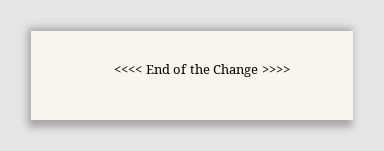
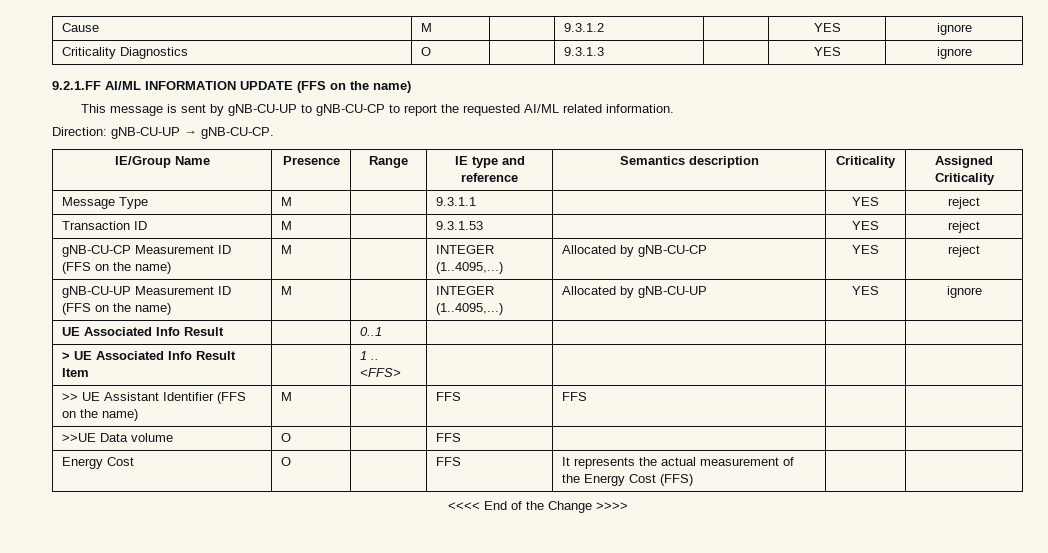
+ Cause | M | | 9.3.1.2 | | YES | ignore
+ Criticality Diagnostics | O | | 9.3.1.3 | | YES | ignore
+ 9.2.1.FF AI/ML INFORMATION UPDATE (FFS on the name)
+ This message is sent by gNB-CU-UP to gNB-CU-CP to report the requested AI/ML related information.
+ Direction: gNB-CU-UP → gNB-CU-CP.
+ IE/Group Name | Presence | Range | IE type and reference | Semantics description | Criticality | Assigned Criticality
+ Message Type | M | | 9.3.1.1 | | YES | reject
+ Transaction ID | M | | 9.3.1.53 | | YES | reject
+ gNB-CU-CP Measurement ID (FFS on the name) | M | | INTEGER (1..4095,...) | Allocated by gNB-CU-CP | YES | reject
+ gNB-CU-UP Measurement ID (FFS on the name) | M | | INTEGER (1..4095,...) | Allocated by gNB-CU-UP | YES | ignore
+ UE Associated Info Result | | 0..1 | | | |
+ > UE Associated Info Result Item | | 1 .. <FFS> | | | |
+ >> UE Assistant Identifier (FFS on the name) | M | | FFS | FFS | |
+ >>UE Data volume | O | | FFS | | |
+ Energy Cost | O | | FFS | It represents the actual measurement of the Energy Cost (FFS) | |

